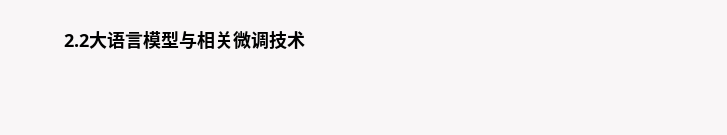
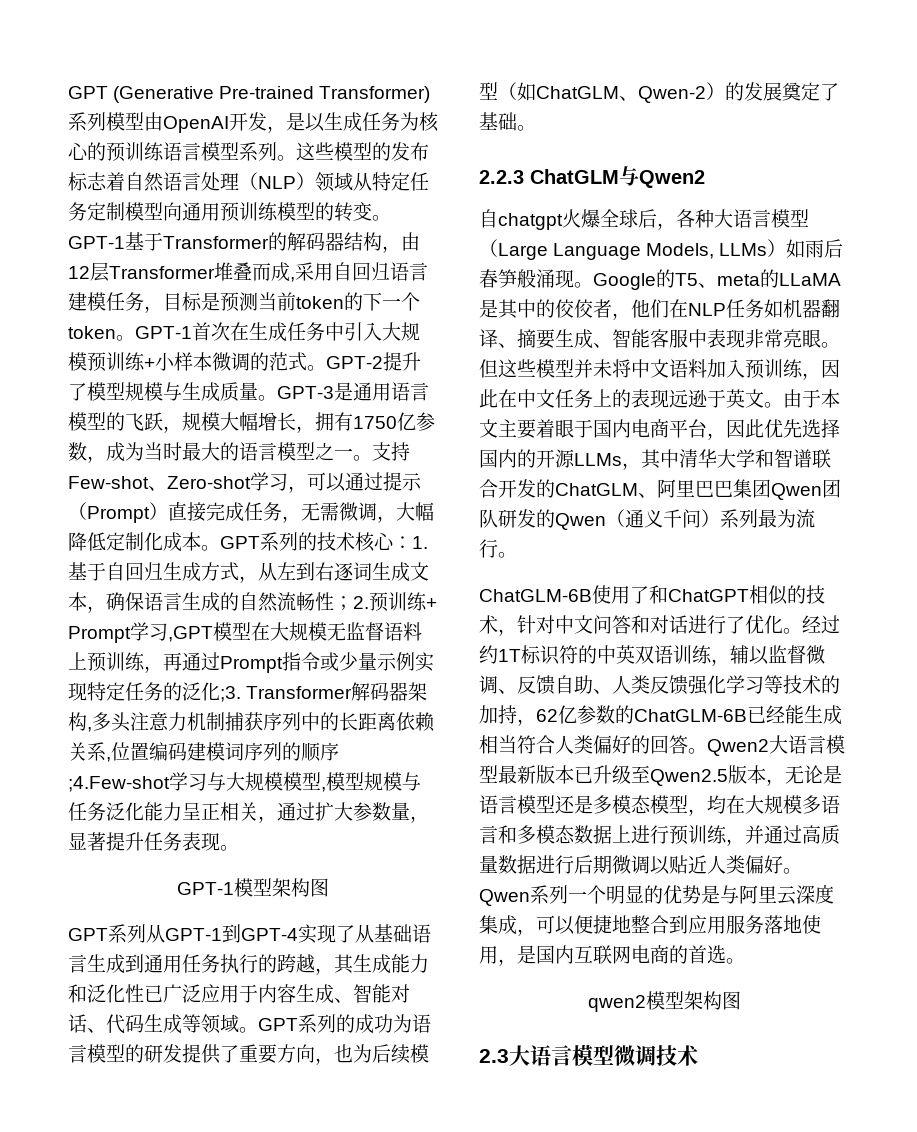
- 2.2大语言模型与相关微调技术
+ GPT (Generative Pre-trained Transformer)系列模型由OpenAI开发，是以生成任务为核心的预训练语言模型系列。这些模型的发布标志着自然语言处理（NLP）领域从特定任务定制模型向通用预训练模型的转变。GPT-1基于Transformer的解码器结构，由12层Transformer堆叠而成,采用自回归语言建模任务，目标是预测当前token的下一个token。GPT-1首次在生成任务中引入大规模预训练+小样本微调的范式。GPT-2提升了模型规模与生成质量。GPT-3是通用语言模型的飞跃，规模大幅增长，拥有1750亿参数，成为当时最大的语言模型之一。支持Few-shot、Zero-shot学习，可以通过提示（Prompt）直接完成任务，无需微调，大幅降低定制化成本。GPT系列的技术核心：1.基于自回归生成方式，从左到右逐词生成文本，确保语言生成的自然流畅性；2.预训练+ Prompt学习,GPT模型在大规模无监督语料上预训练，再通过Prompt指令或少量示例实现特定任务的泛化;3. Transformer解码器架构,多头注意力机制捕获序列中的长距离依赖关系,位置编码建模词序列的顺序;4.Few-shot学习与大规模模型,模型规模与任务泛化能力呈正相关，通过扩大参数量，显著提升任务表现。
+ GPT-1模型架构图
+ GPT系列从GPT-1到GPT-4实现了从基础语言生成到通用任务执行的跨越，其生成能力和泛化性已广泛应用于内容生成、智能对话、代码生成等领域。GPT系列的成功为语言模型的研发提供了重要方向，也为后续模型（如ChatGLM、Qwen-2）的发展奠定了基础。
+ 2.2.3 ChatGLM与Qwen2
+ 自chatgpt火爆全球后，各种大语言模型（Large Language Models, LLMs）如雨后春笋般涌现。Google的T5、meta的LLaMA是其中的佼佼者，他们在NLP任务如机器翻译、摘要生成、智能客服中表现非常亮眼。但这些模型并未将中文语料加入预训练，因此在中文任务上的表现远逊于英文。由于本文主要着眼于国内电商平台，因此优先选择国内的开源LLMs，其中清华大学和智谱联合开发的ChatGLM、阿里巴巴集团Qwen团队研发的Qwen（通义千问）系列最为流行。
+ ChatGLM-6B使用了和ChatGPT相似的技术，针对中文问答和对话进行了优化。经过约1T标识符的中英双语训练，辅以监督微调、反馈自助、人类反馈强化学习等技术的加持，62亿参数的ChatGLM-6B已经能生成相当符合人类偏好的回答。Qwen2大语言模型最新版本已升级至Qwen2.5版本，无论是语言模型还是多模态模型，均在大规模多语言和多模态数据上进行预训练，并通过高质量数据进行后期微调以贴近人类偏好。Qwen系列一个明显的优势是与阿里云深度集成，可以便捷地整合到应用服务落地使用，是国内互联网电商的首选。
+ qwen2模型架构图
+ 2.3大语言模型微调技术

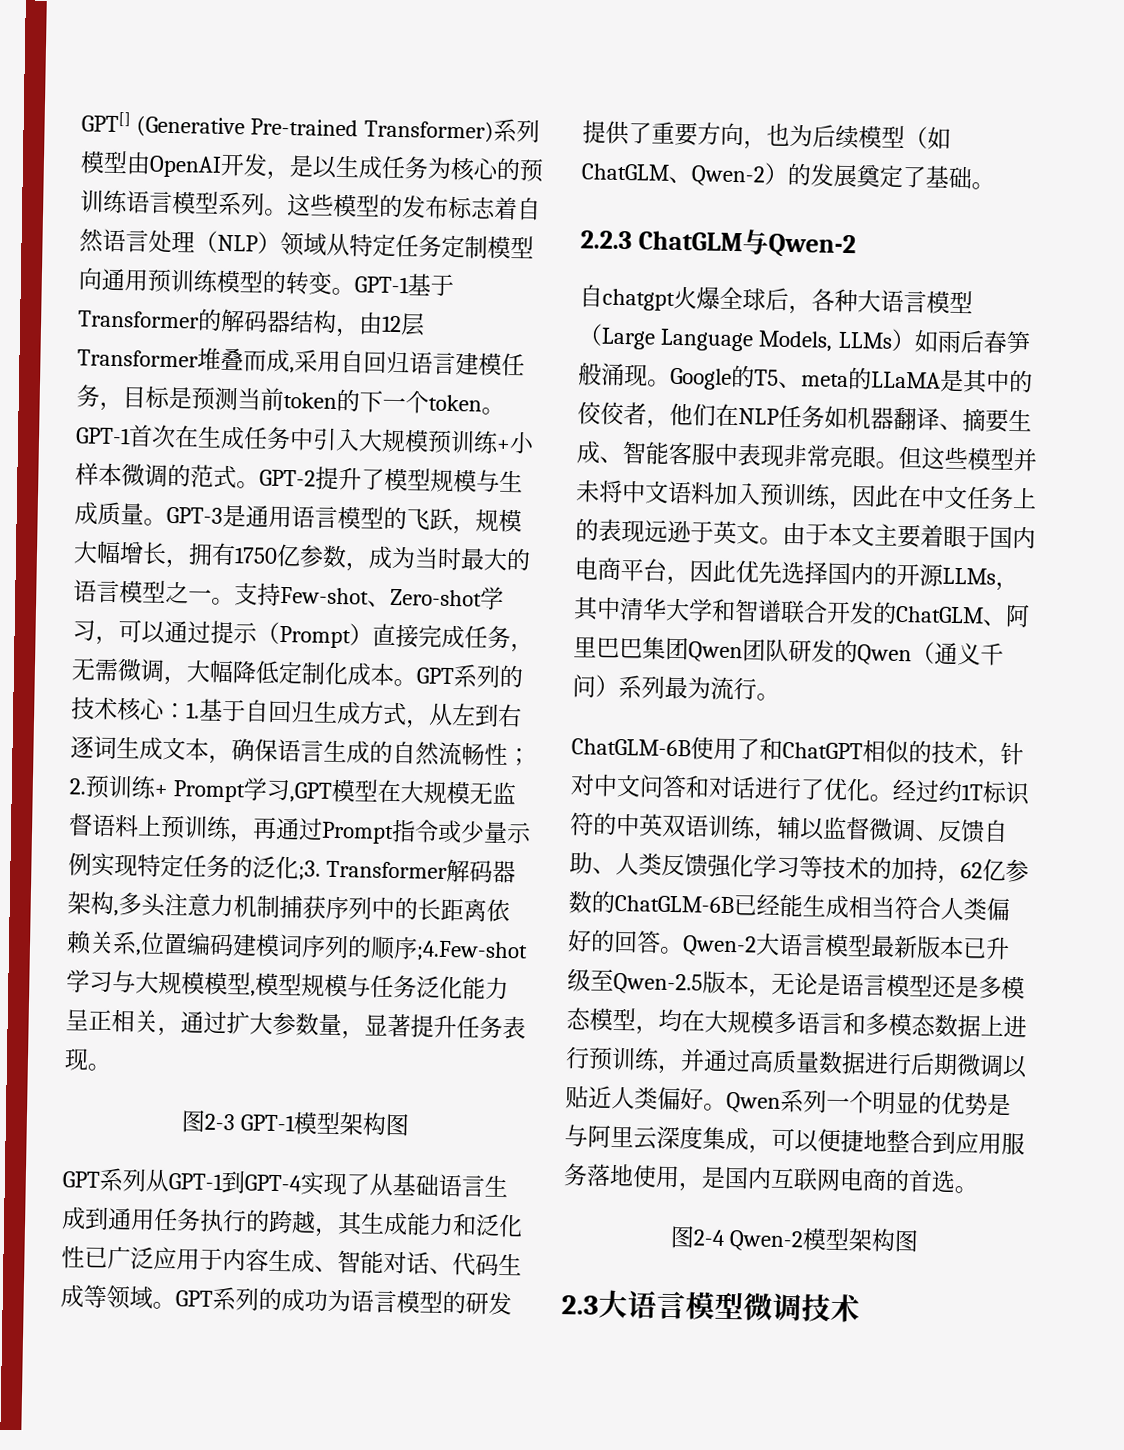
- GPT (Generative Pre-trained Transformer)系列模型由OpenAI开发，是以生成任务为核心的预训练语言模型系列。
+ GPT[] (Generative Pre-trained Transformer)系列模型由OpenAI开发，是以生成任务为核心的预训练语言模型系列。
- GPT-1模型架构图
+ 图2-3 GPT-1模型架构图
- 2.2.3 ChatGLM与Qwen2
+ 2.2.3 ChatGLM与Qwen-2
- Qwen2大语言模型最新版本已升级至Qwen2.5版本，无论是语言模型还是多模态模型，均在大规模多语言和多模态数据上进行预训练，并通过高质量数据进行后期微调以贴近人类偏好。
+ Qwen-2大语言模型最新版本已升级至Qwen-2.5版本，无论是语言模型还是多模态模型，均在大规模多语言和多模态数据上进行预训练，并通过高质量数据进行后期微调以贴近人类偏好。
- qwen2模型架构图
+ 图2-4 Qwen-2模型架构图

